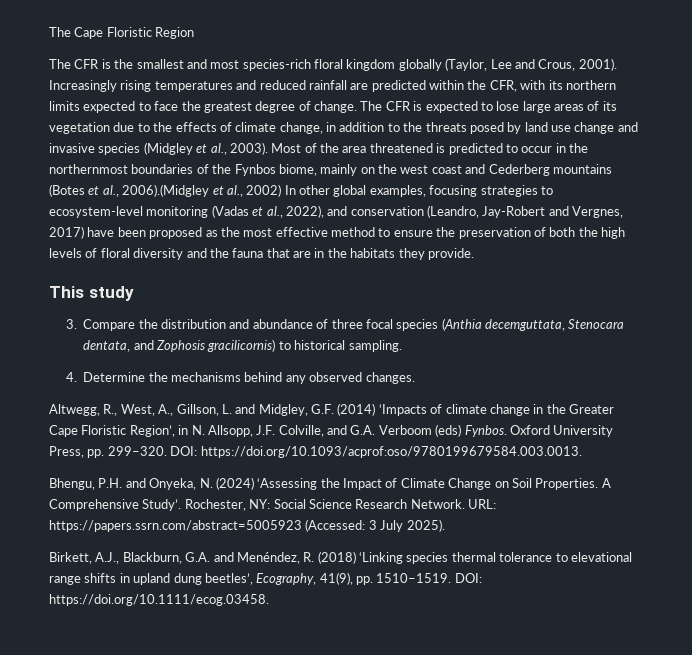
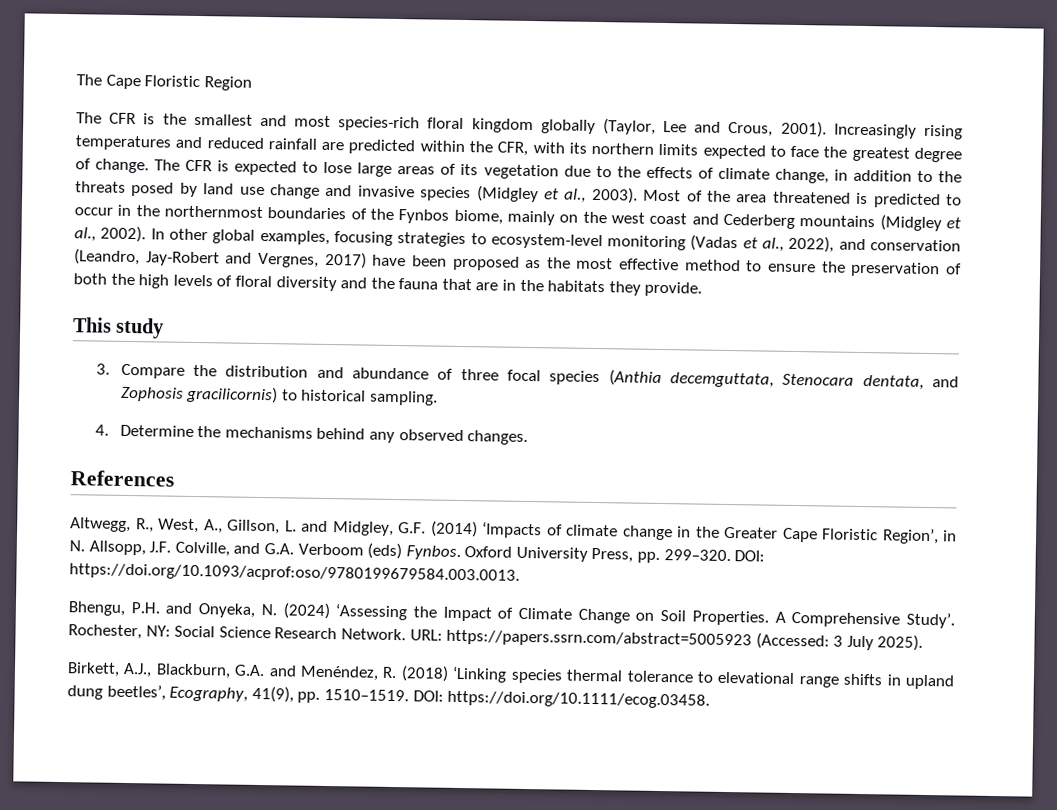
- Most of the area threatened is predicted to occur in the northernmost boundaries of the Fynbos biome, mainly on the west coast and Cederberg mountains (Botes et al., 2006).(Midgley et al., 2002) In other global examples, focusing strategies to ecosystem-level monitoring (Vadas et al., 2022), and conservation (Leandro, Jay-Robert and Vergnes, 2017) have been proposed as the most effective method to ensure the preservation of both the high levels of floral diversity and the fauna that are in the habitats they provide.
+ Most of the area threatened is predicted to occur in the northernmost boundaries of the Fynbos biome, mainly on the west coast and Cederberg mountains (Midgley et al., 2002). In other global examples, focusing strategies to ecosystem-level monitoring (Vadas et al., 2022), and conservation (Leandro, Jay-Robert and Vergnes, 2017) have been proposed as the most effective method to ensure the preservation of both the high levels of floral diversity and the fauna that are in the habitats they provide.
+ References

